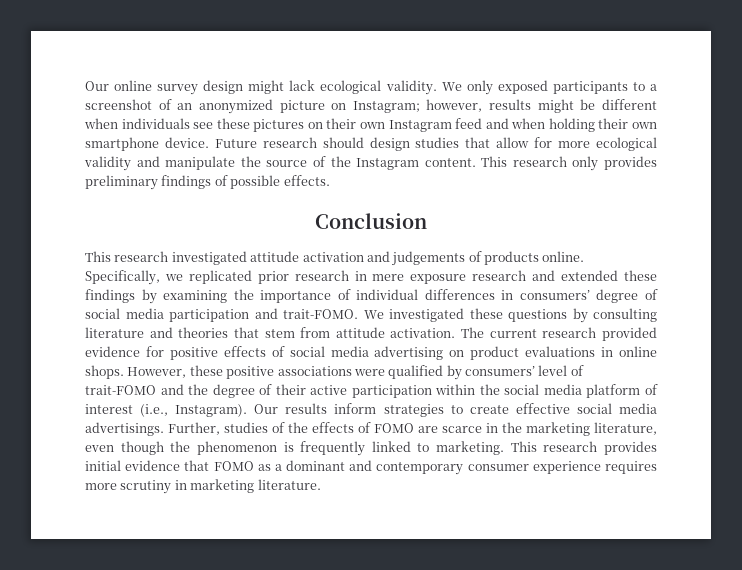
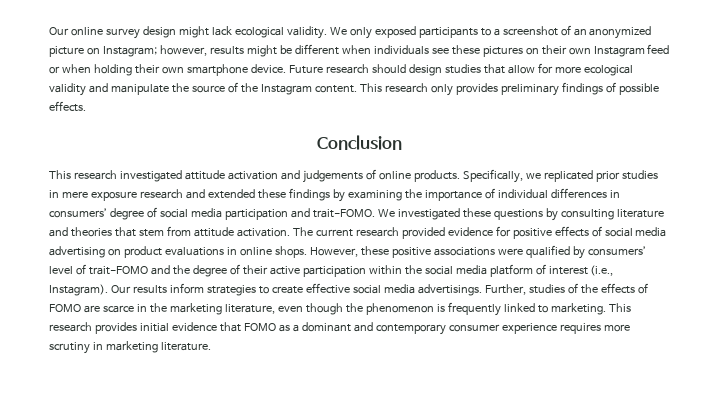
- We only exposed participants to a screenshot of an anonymized picture on Instagram; however, results might be different when individuals see these pictures on their own Instagram feed and when holding their own smartphone device.
+ We only exposed participants to a screenshot of an anonymized picture on Instagram; however, results might be different when individuals see these pictures on their own Instagram feed or when holding their own smartphone device.
- This research investigated attitude activation and judgements of products online.
+ This research investigated attitude activation and judgements of online products.
- Specifically, we replicated prior research in mere exposure research and extended these findings by examining the importance of individual differences in consumers’ degree of social media participation and trait-FOMO.
+ Specifically, we replicated prior studies in mere exposure research and extended these findings by examining the importance of individual differences in consumers’ degree of social media participation and trait-FOMO.

